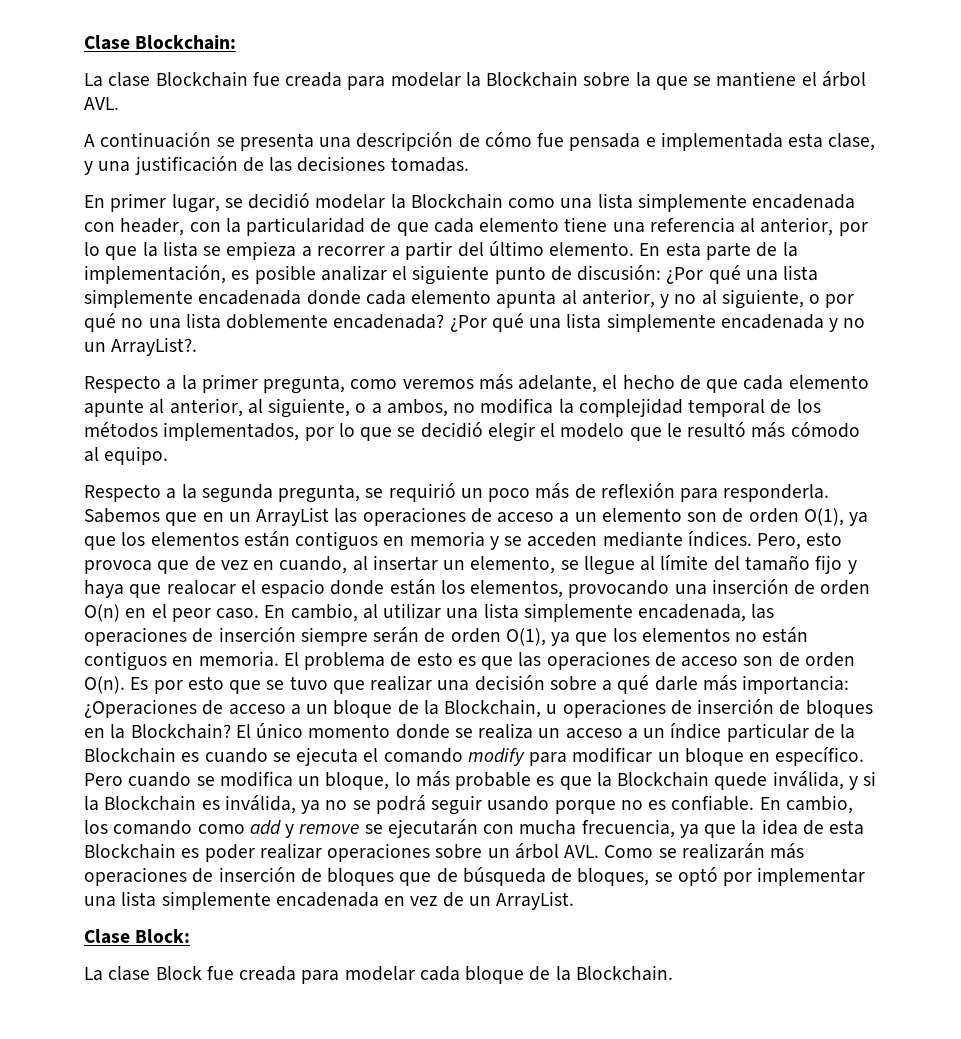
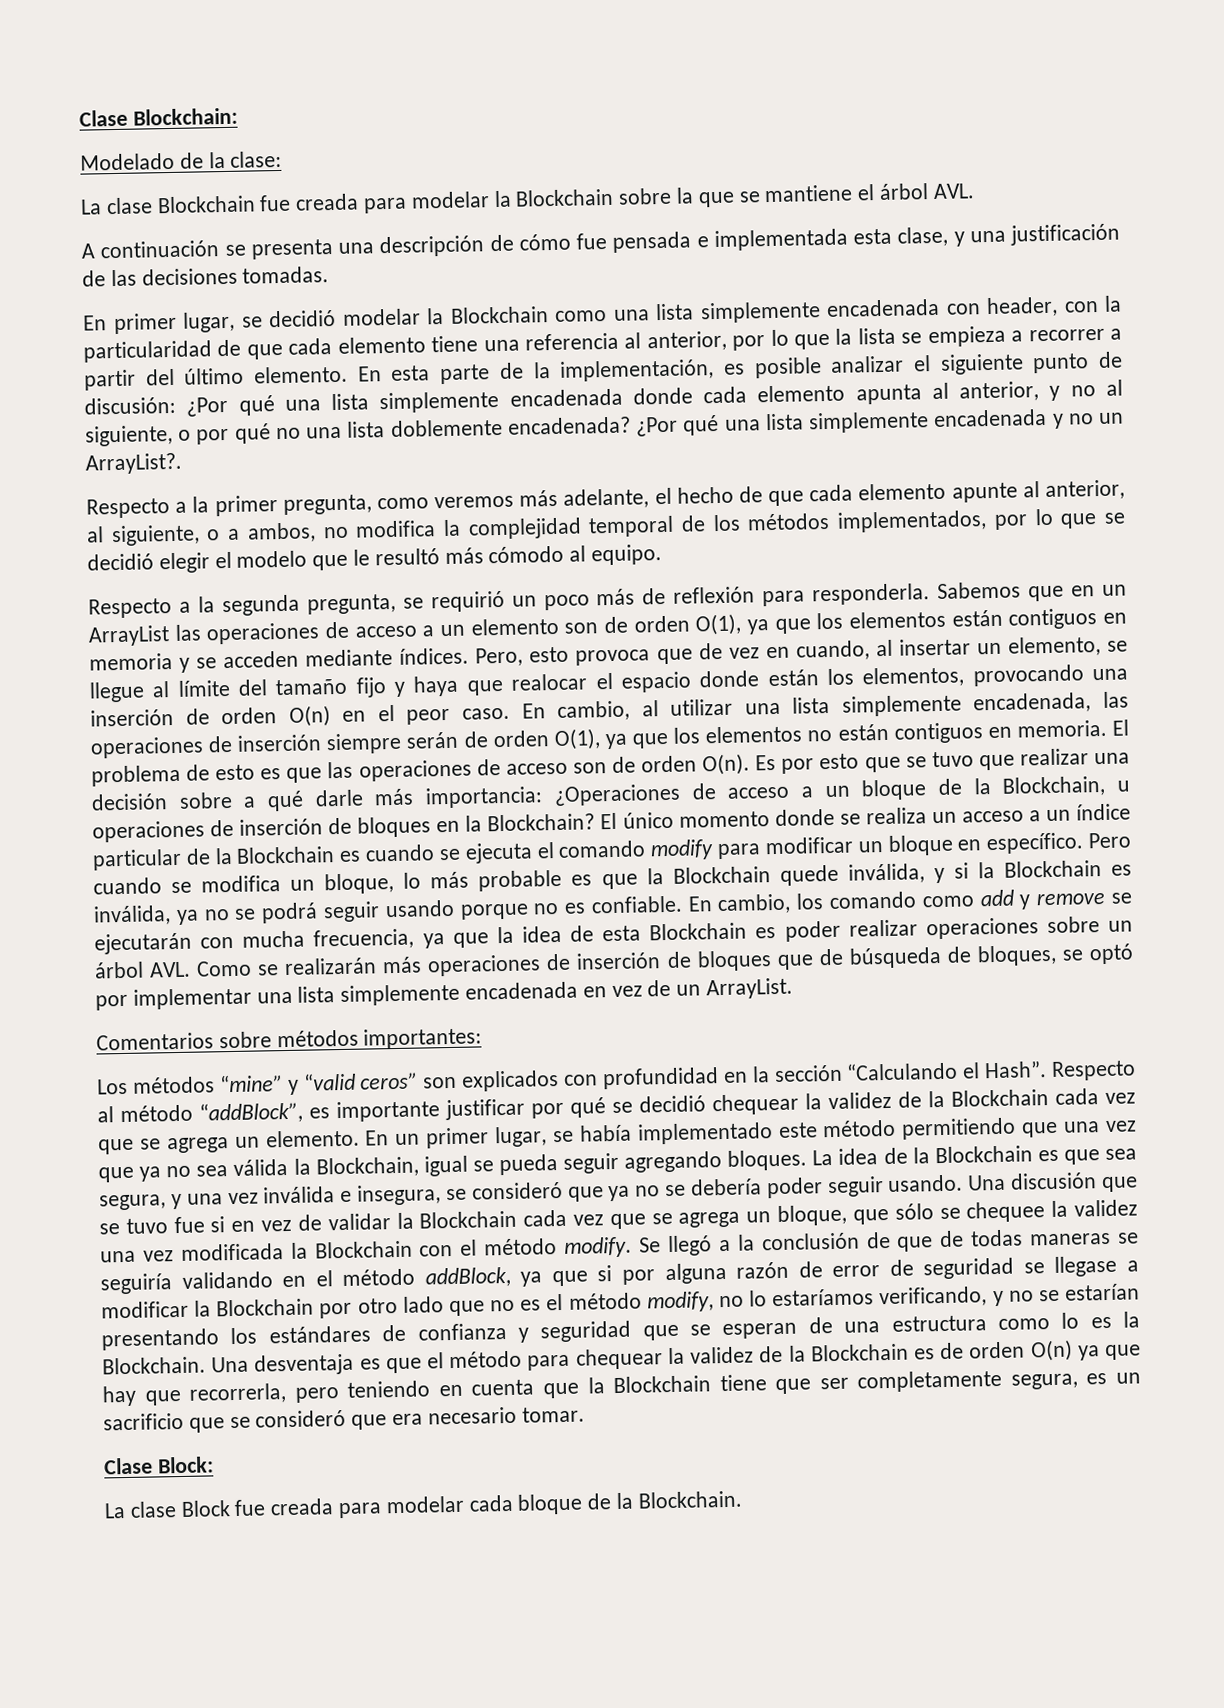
+ Modelado de la clase:
+ Comentarios sobre métodos importantes:
+ Los métodos “mine” y “valid ceros” son explicados con profundidad en la sección “Calculando el Hash”. Respecto al método “addBlock”, es importante justificar por qué se decidió chequear la validez de la Blockchain cada vez que se agrega un elemento. En un primer lugar, se había implementado este método permitiendo que una vez que ya no sea válida la Blockchain, igual se pueda seguir agregando bloques. La idea de la Blockchain es que sea segura, y una vez inválida e insegura, se consideró que ya no se debería poder seguir usando. Una discusión que se tuvo fue si en vez de validar la Blockchain cada vez que se agrega un bloque, que sólo se chequee la validez una vez modificada la Blockchain con el método modify. Se llegó a la conclusión de que de todas maneras se seguiría validando en el método addBlock, ya que si por alguna razón de error de seguridad se llegase a modificar la Blockchain por otro lado que no es el método modify, no lo estaríamos verificando, y no se estarían presentando los estándares de confianza y seguridad que se esperan de una estructura como lo es la Blockchain. Una desventaja es que el método para chequear la validez de la Blockchain es de orden O(n) ya que hay que recorrerla, pero teniendo en cuenta que la Blockchain tiene que ser completamente segura, es un sacrificio que se consideró que era necesario tomar.

